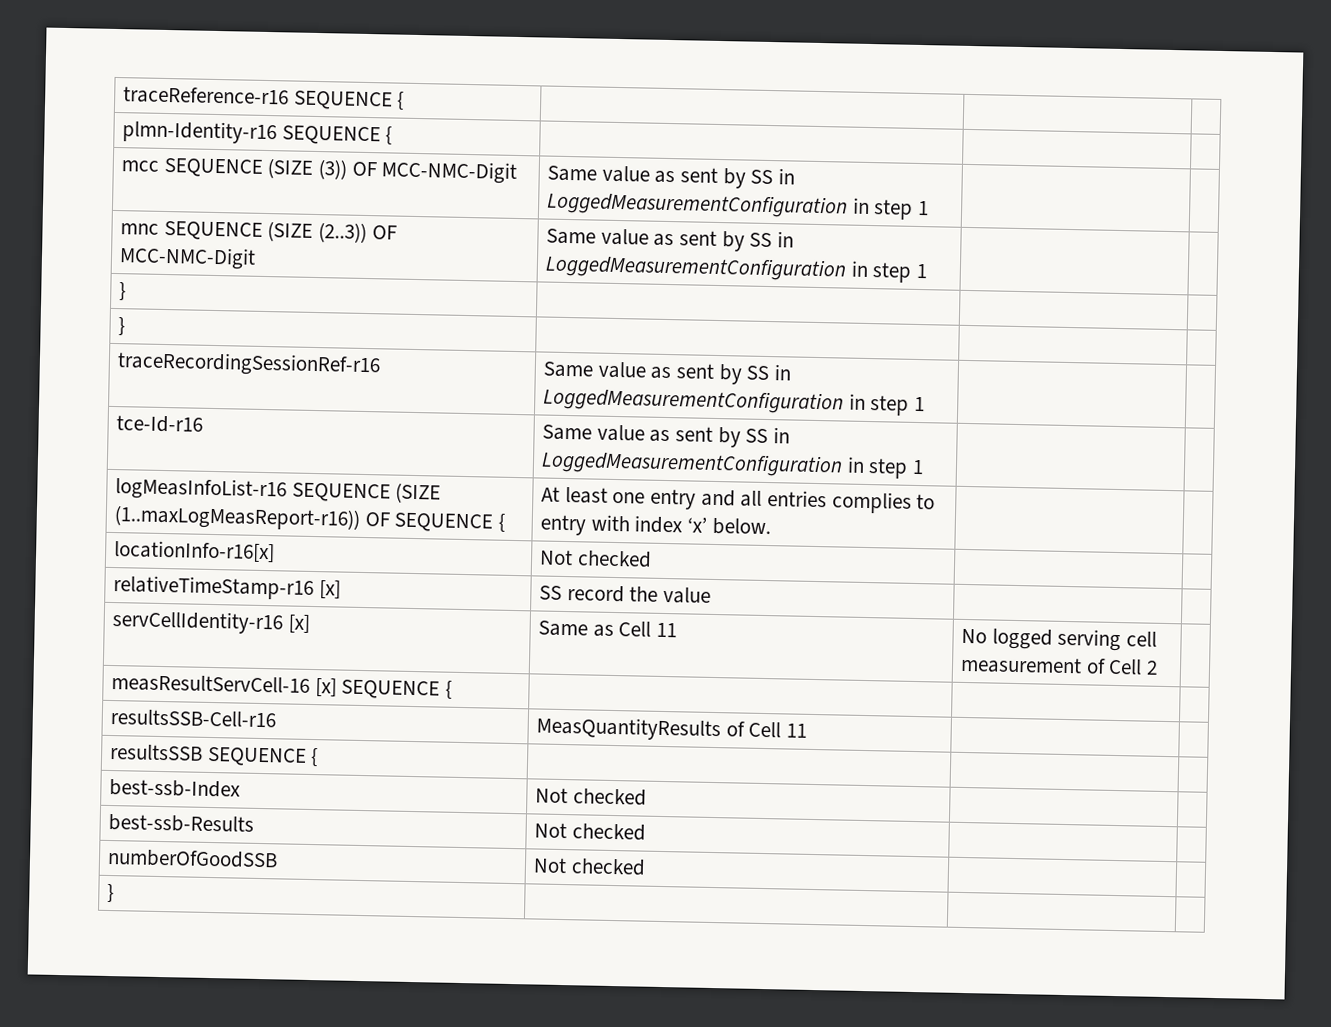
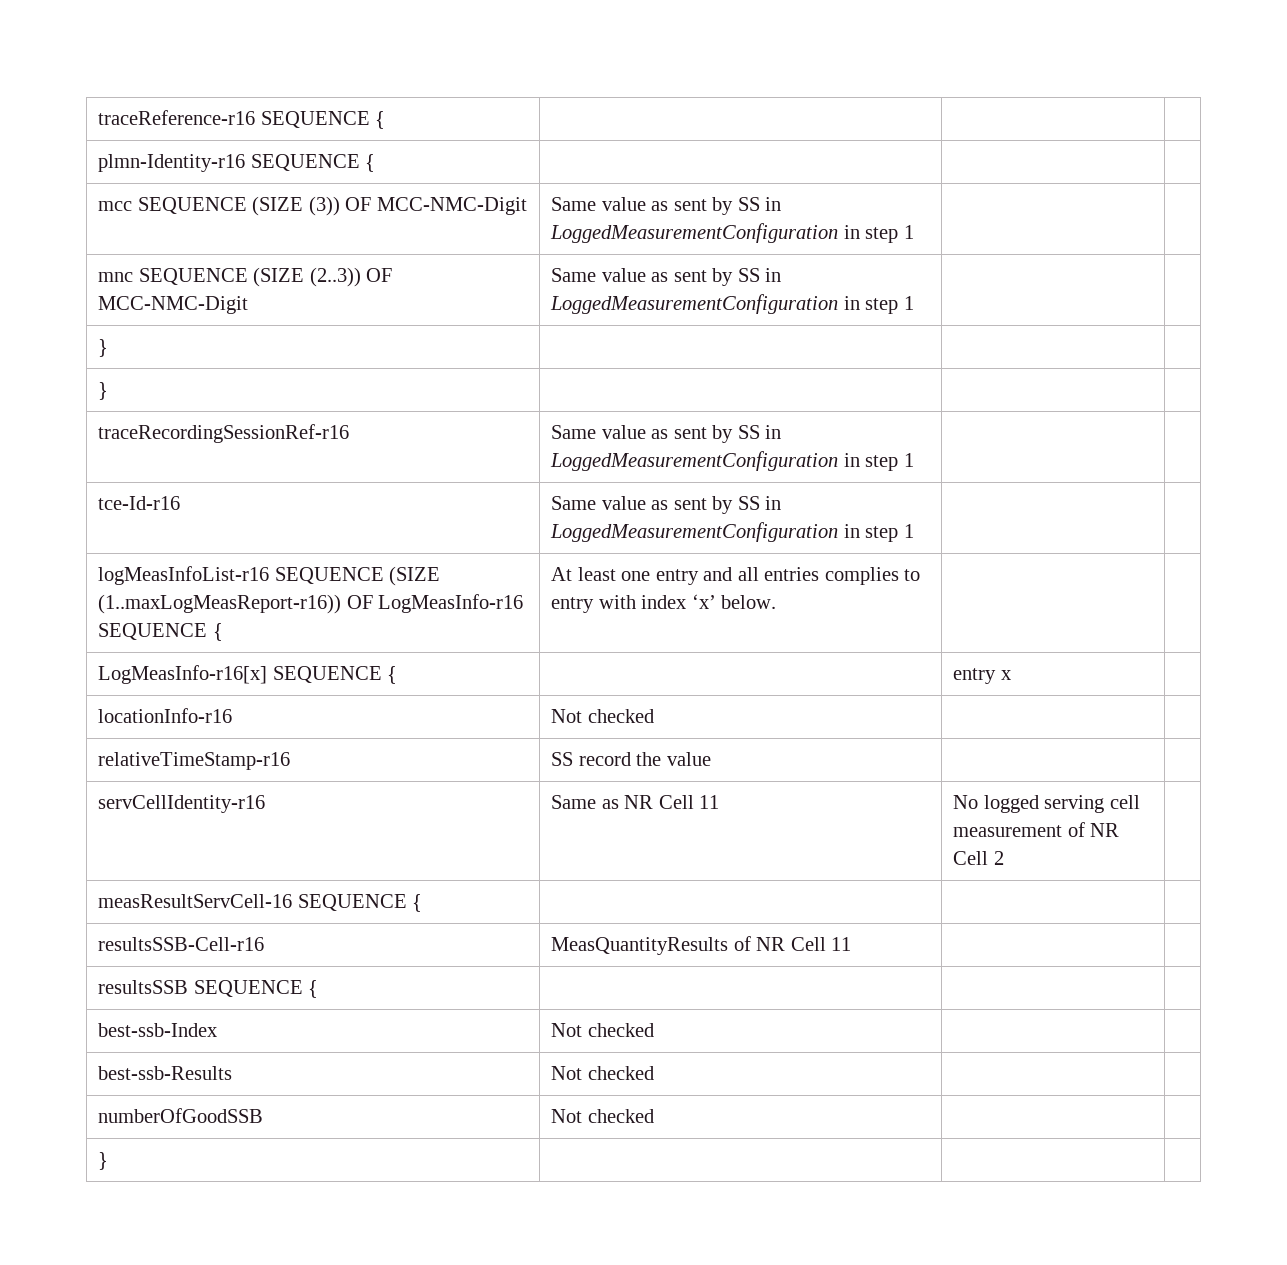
- logMeasInfoList-r16 SEQUENCE (SIZE (1..maxLogMeasReport-r16)) OF SEQUENCE { | At least one entry and all entries complies to entry with index ‘x’ below. | |
+ logMeasInfoList-r16 SEQUENCE (SIZE (1..maxLogMeasReport-r16)) OF LogMeasInfo-r16 SEQUENCE { | At least one entry and all entries complies to entry with index ‘x’ below. | |
- locationInfo-r16[x] | Not checked | |
+ LogMeasInfo-r16[x] SEQUENCE { | | entry x |
+ locationInfo-r16 | Not checked | |
- relativeTimeStamp-r16 [x] | SS record the value | |
+ relativeTimeStamp-r16 | SS record the value | |
- servCellIdentity-r16 [x] | Same as Cell 11 | No logged serving cell measurement of Cell 2 |
+ servCellIdentity-r16 | Same as NR Cell 11 | No logged serving cell measurement of NR Cell 2 |
- measResultServCell-16 [x] SEQUENCE { | | |
+ measResultServCell-16 SEQUENCE { | | |
- resultsSSB-Cell-r16 | MeasQuantityResults of Cell 11 | |
+ resultsSSB-Cell-r16 | MeasQuantityResults of NR Cell 11 | |

